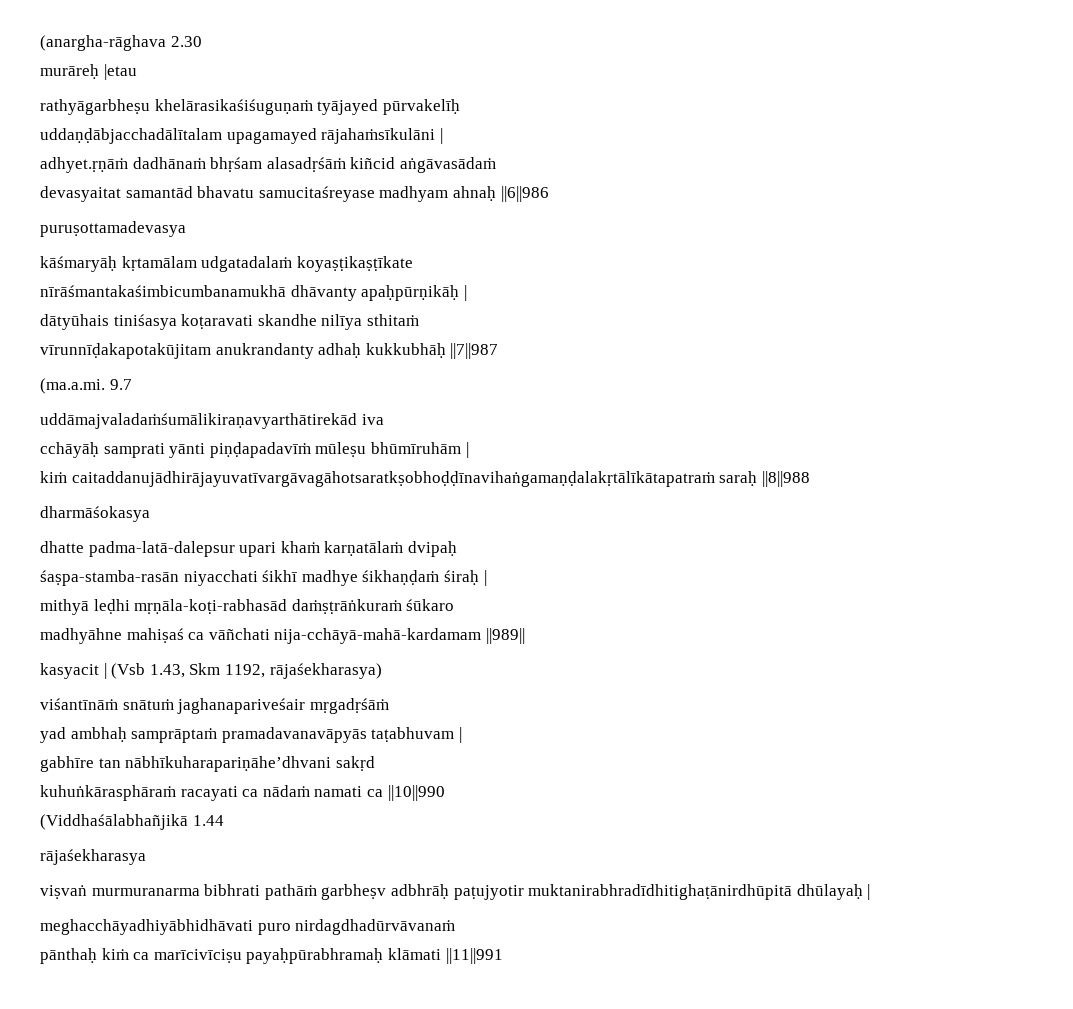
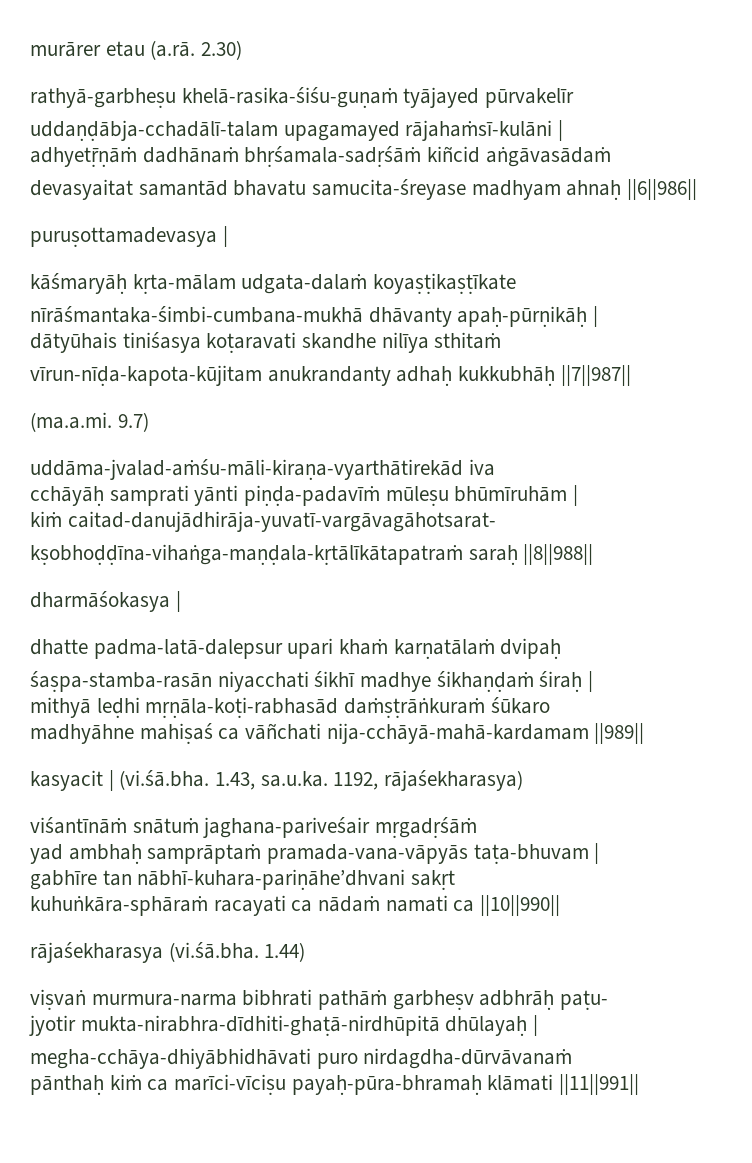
- (anargha-rāghava 2.30
- murāreḥ |etau
- rathyāgarbheṣu khelārasikaśiśuguṇaṁ tyājayed pūrvakelīḥ
- uddaṇḍābjacchadālītalam upagamayed rājahaṁsīkulāni |
- adhyet.ṛṇāṁ dadhānaṁ bhṛśam alasadṛśāṁ kiñcid aṅgāvasādaṁ
+ murārer etau (a.rā. 2.30)
+ rathyā-garbheṣu khelā-rasika-śiśu-guṇaṁ tyājayed pūrvakelīr
+ uddaṇḍābja-cchadālī-talam upagamayed rājahaṁsī-kulāni |
+ adhyetṝṇāṁ dadhānaṁ bhṛśamala-sadṛśāṁ kiñcid aṅgāvasādaṁ
- devasyaitat samantād bhavatu samucitaśreyase madhyam ahnaḥ ||6||986
+ devasyaitat samantād bhavatu samucita-śreyase madhyam ahnaḥ ||6||986||
- puruṣottamadevasya
+ puruṣottamadevasya |
- kāśmaryāḥ kṛtamālam udgatadalaṁ koyaṣṭikaṣṭīkate
+ kāśmaryāḥ kṛta-mālam udgata-dalaṁ koyaṣṭikaṣṭīkate
- nīrāśmantakaśimbicumbanamukhā dhāvanty apaḥpūrṇikāḥ |
+ nīrāśmantaka-śimbi-cumbana-mukhā dhāvanty apaḥ-pūrṇikāḥ |
- vīrunnīḍakapotakūjitam anukrandanty adhaḥ kukkubhāḥ ||7||987
+ vīrun-nīḍa-kapota-kūjitam anukrandanty adhaḥ kukkubhāḥ ||7||987||
- (ma.a.mi. 9.7
- uddāmajvaladaṁśumālikiraṇavyarthātirekād iva
+ (ma.a.mi. 9.7)
+ uddāma-jvalad-aṁśu-māli-kiraṇa-vyarthātirekād iva
- cchāyāḥ samprati yānti piṇḍapadavīṁ mūleṣu bhūmīruhām |
+ cchāyāḥ samprati yānti piṇḍa-padavīṁ mūleṣu bhūmīruhām |
- kiṁ caitaddanujādhirājayuvatīvargāvagāhotsaratkṣobhoḍḍīnavihaṅgamaṇḍalakṛtālīkātapatraṁ saraḥ ||8||988
+ kiṁ caitad-danujādhirāja-yuvatī-vargāvagāhotsarat-
+ kṣobhoḍḍīna-vihaṅga-maṇḍala-kṛtālīkātapatraṁ saraḥ ||8||988||
- dharmāśokasya
+ dharmāśokasya |
- kasyacit | (Vsb 1.43, Skm 1192, rājaśekharasya)
+ kasyacit | (vi.śā.bha. 1.43, sa.u.ka. 1192, rājaśekharasya)
- viśantīnāṁ snātuṁ jaghanapariveśair mṛgadṛśāṁ
+ viśantīnāṁ snātuṁ jaghana-pariveśair mṛgadṛśāṁ
- yad ambhaḥ samprāptaṁ pramadavanavāpyās taṭabhuvam |
+ yad ambhaḥ samprāptaṁ pramada-vana-vāpyās taṭa-bhuvam |
- gabhīre tan nābhīkuharapariṇāhe’dhvani sakṛd
- kuhuṅkārasphāraṁ racayati ca nādaṁ namati ca ||10||990
- (Viddhaśālabhañjikā 1.44
+ gabhīre tan nābhī-kuhara-pariṇāhe’dhvani sakṛt
+ kuhuṅkāra-sphāraṁ racayati ca nādaṁ namati ca ||10||990||
- rājaśekharasya
+ rājaśekharasya (vi.śā.bha. 1.44)
- viṣvaṅ murmuranarma bibhrati pathāṁ garbheṣv adbhrāḥ paṭujyotir muktanirabhradīdhitighaṭānirdhūpitā dhūlayaḥ |
+ viṣvaṅ murmura-narma bibhrati pathāṁ garbheṣv adbhrāḥ paṭu-
+ jyotir mukta-nirabhra-dīdhiti-ghaṭā-nirdhūpitā dhūlayaḥ |
- meghacchāyadhiyābhidhāvati puro nirdagdhadūrvāvanaṁ
+ megha-cchāya-dhiyābhidhāvati puro nirdagdha-dūrvāvanaṁ
- pānthaḥ kiṁ ca marīcivīciṣu payaḥpūrabhramaḥ klāmati ||11||991
+ pānthaḥ kiṁ ca marīci-vīciṣu payaḥ-pūra-bhramaḥ klāmati ||11||991||

